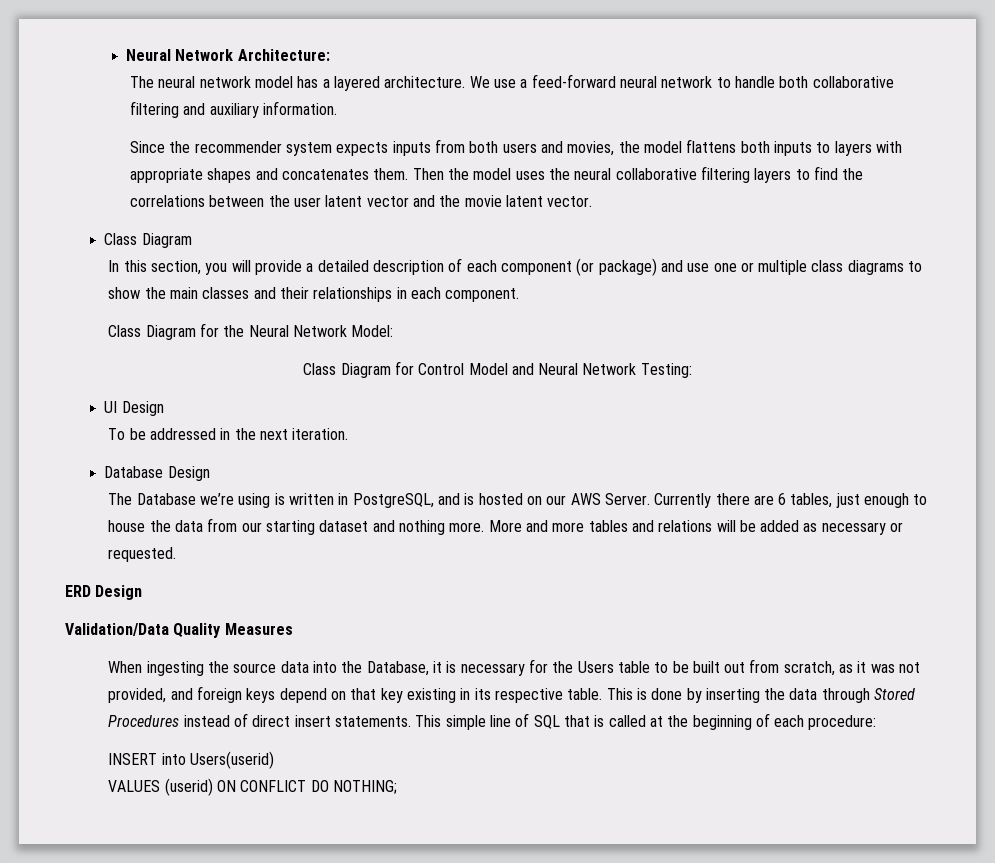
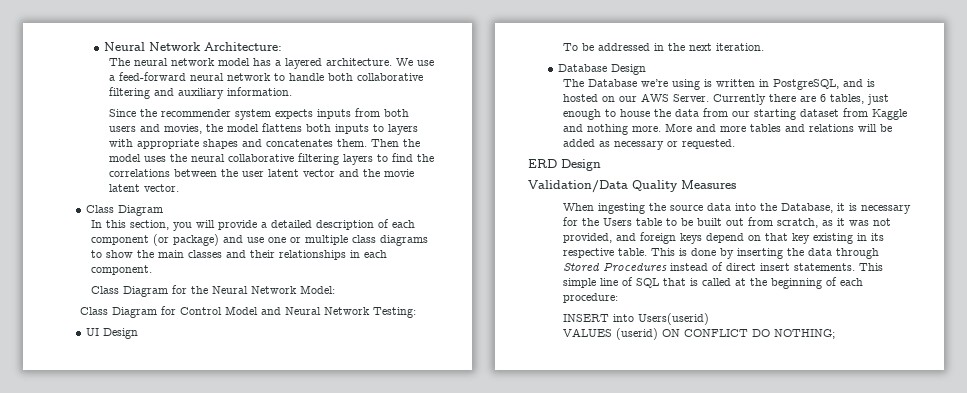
- Currently there are 6 tables, just enough to house the data from our starting dataset and nothing more.
+ Currently there are 6 tables, just enough to house the data from our starting dataset from Kaggle and nothing more.

